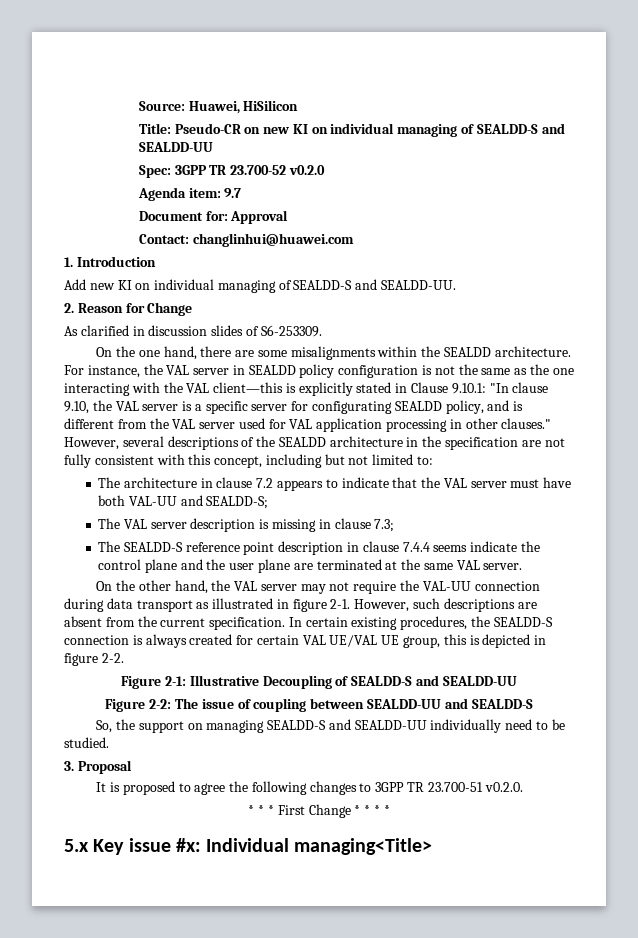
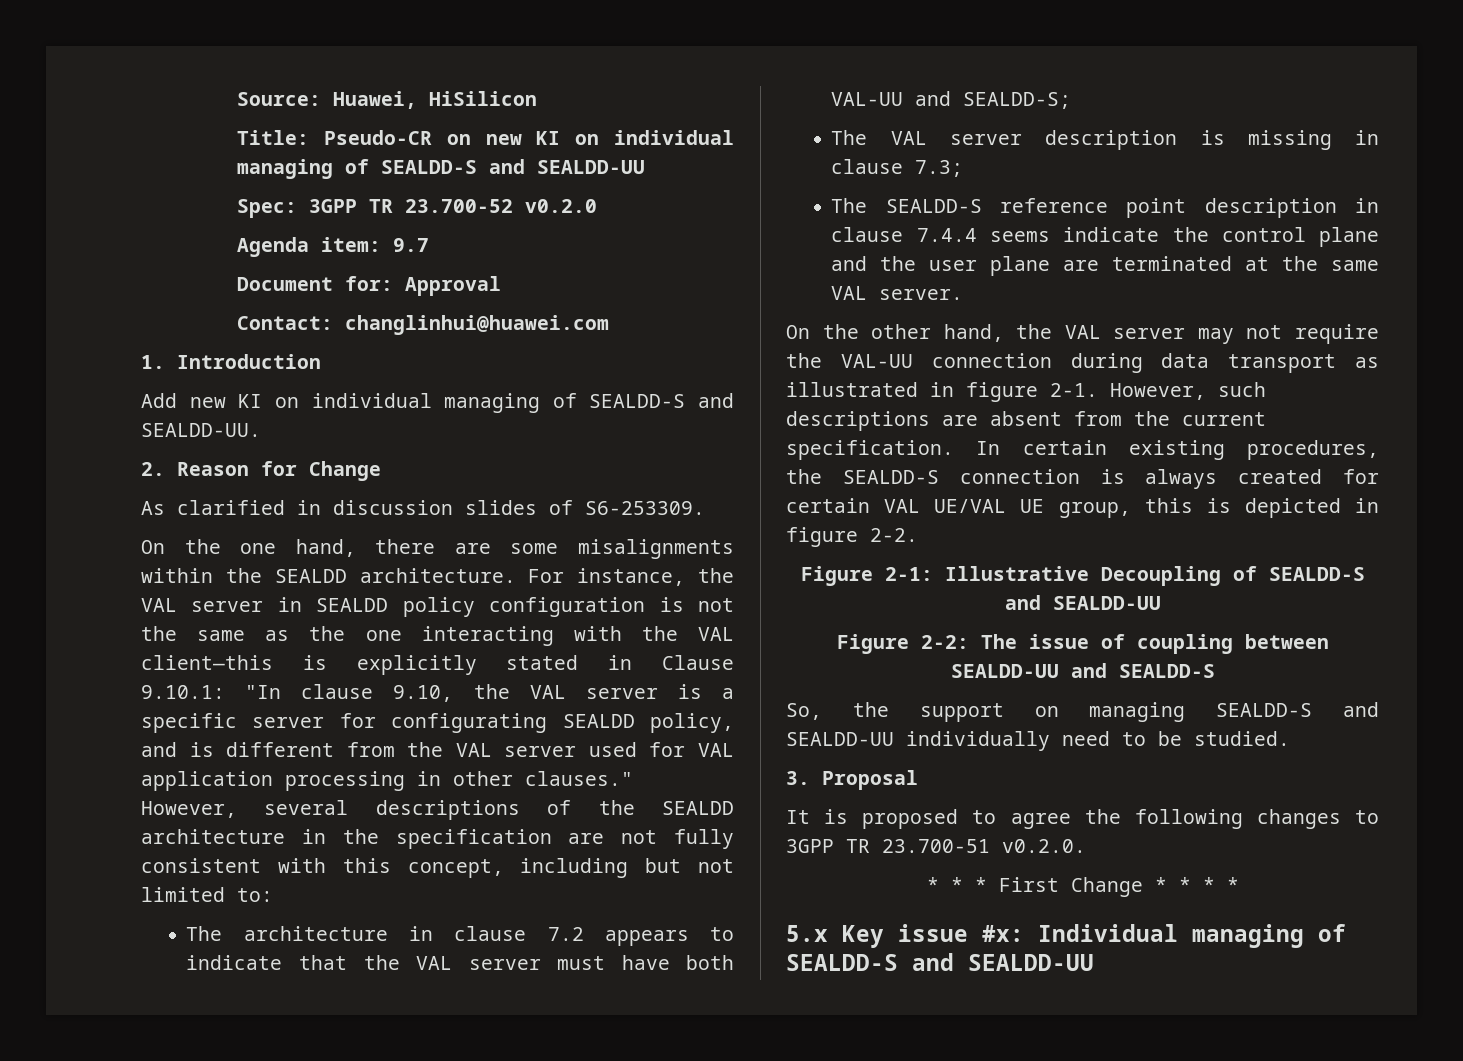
- 5.x Key issue #x: Individual managing<Title>
+ 5.x Key issue #x: Individual managing of SEALDD-S and SEALDD-UU

